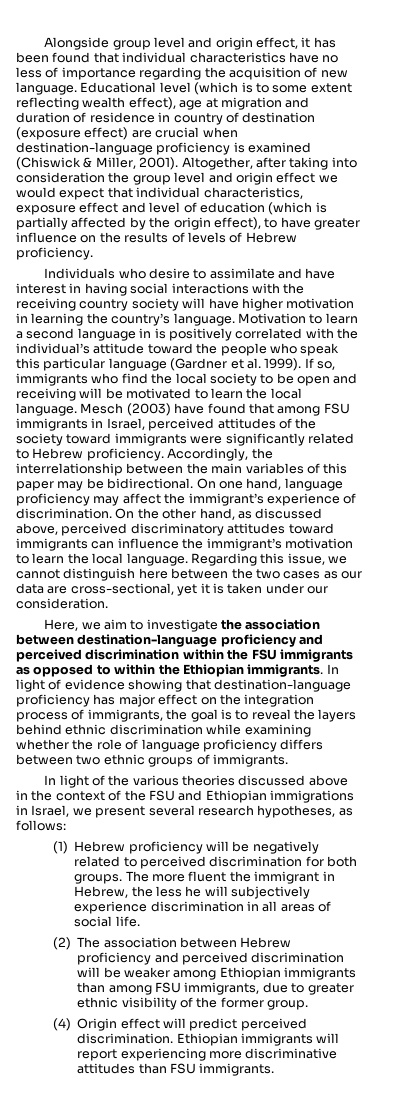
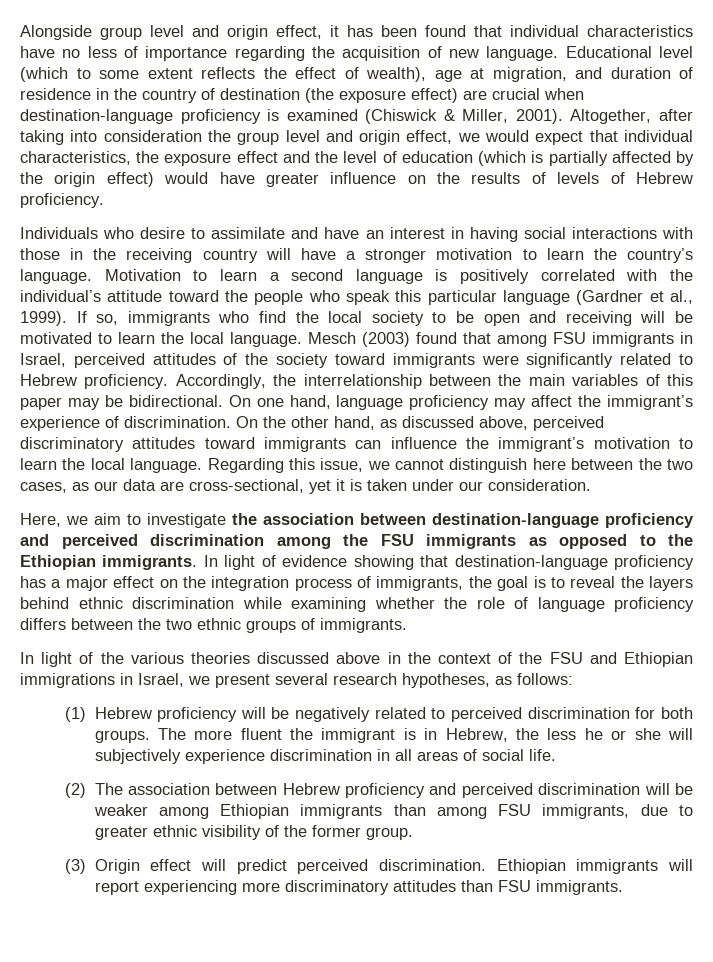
- Educational level (which is to some extent reflecting wealth effect), age at migration and duration of residence in country of destination (exposure effect) are crucial when destination-language proficiency is examined (Chiswick & Miller, 2001).
+ Educational level (which to some extent reflects the effect of wealth), age at migration, and duration of residence in the country of destination (the exposure effect) are crucial when destination-language proficiency is examined (Chiswick & Miller, 2001).
- Altogether, after taking into consideration the group level and origin effect we would expect that individual characteristics, exposure effect and level of education (which is partially affected by the origin effect), to have greater influence on the results of levels of Hebrew proficiency.
+ Altogether, after taking into consideration the group level and origin effect, we would expect that individual characteristics, the exposure effect and the level of education (which is partially affected by the origin effect) would have greater influence on the results of levels of Hebrew proficiency.
- Individuals who desire to assimilate and have interest in having social interactions with the receiving country society will have higher motivation in learning the country’s language.
+ Individuals who desire to assimilate and have an interest in having social interactions with those in the receiving country will have a stronger motivation to learn the country’s language.
- Motivation to learn a second language in is positively correlated with the individual’s attitude toward the people who speak this particular language (Gardner et al. 1999).
+ Motivation to learn a second language is positively correlated with the individual’s attitude toward the people who speak this particular language (Gardner et al., 1999).
- Mesch (2003) have found that among FSU immigrants in Israel, perceived attitudes of the society toward immigrants were significantly related to Hebrew proficiency.
+ Mesch (2003) found that among FSU immigrants in Israel, perceived attitudes of the society toward immigrants were significantly related to Hebrew proficiency.
- Regarding this issue, we cannot distinguish here between the two cases as our data are cross-sectional, yet it is taken under our consideration.
+ Regarding this issue, we cannot distinguish here between the two cases, as our data are cross-sectional, yet it is taken under our consideration.
- Here, we aim to investigate the association between destination-language proficiency and perceived discrimination within the FSU immigrants as opposed to within the Ethiopian immigrants.
+ Here, we aim to investigate the association between destination-language proficiency and perceived discrimination among the FSU immigrants as opposed to the Ethiopian immigrants.
- In light of evidence showing that destination-language proficiency has major effect on the integration process of immigrants, the goal is to reveal the layers behind ethnic discrimination while examining whether the role of language proficiency differs between two ethnic groups of immigrants.
+ In light of evidence showing that destination-language proficiency has a major effect on the integration process of immigrants, the goal is to reveal the layers behind ethnic discrimination while examining whether the role of language proficiency differs between the two ethnic groups of immigrants.
- The more fluent the immigrant in Hebrew, the less he will subjectively experience discrimination in all areas of social life.
+ The more fluent the immigrant is in Hebrew, the less he or she will subjectively experience discrimination in all areas of social life.
- (4) Origin effect will predict perceived discrimination.
+ (3) Origin effect will predict perceived discrimination.
- Ethiopian immigrants will report experiencing more discriminative attitudes than FSU immigrants.
+ Ethiopian immigrants will report experiencing more discriminatory attitudes than FSU immigrants.

